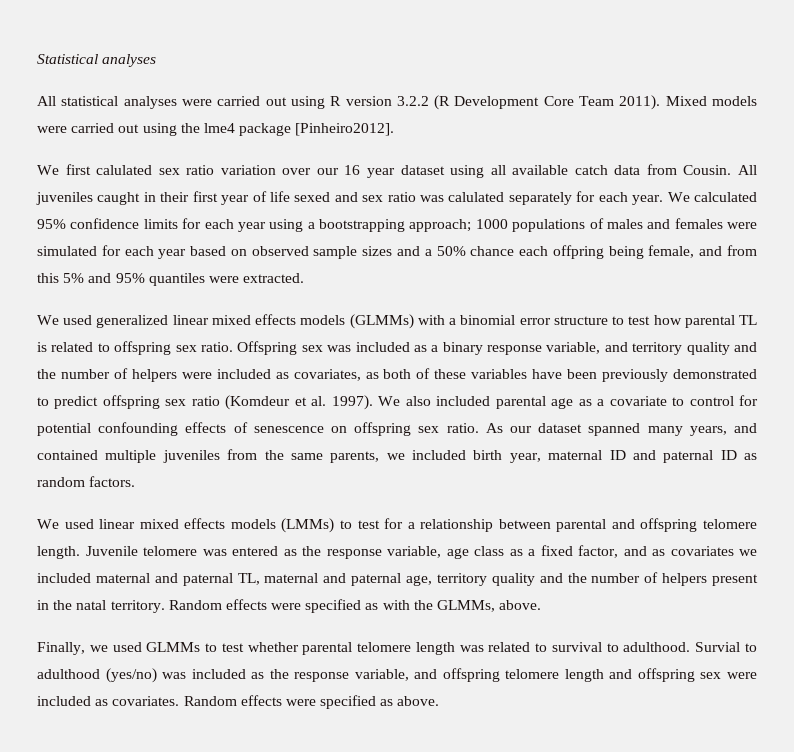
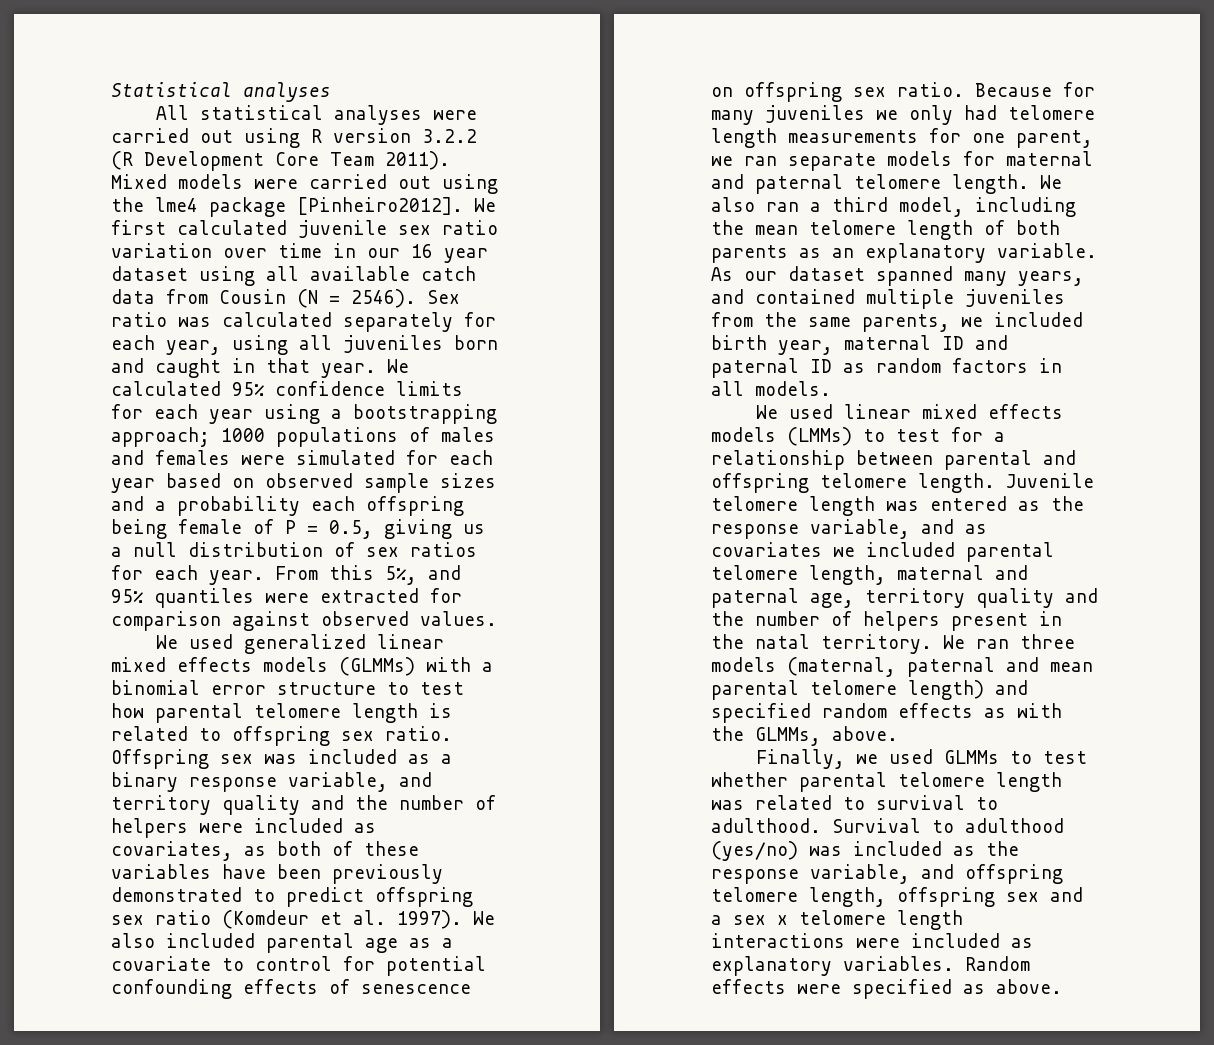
- Mixed models were carried out using the lme4 package [Pinheiro2012].
- We first calulated sex ratio variation over our 16 year dataset using all available catch data from Cousin. All juveniles caught in their first year of life sexed and sex ratio was calulated separately for each year.
+ Mixed models were carried out using the lme4 package [Pinheiro2012]. We first calculated juvenile sex ratio variation over time in our 16 year dataset using all available catch data from Cousin (N = 2546). Sex ratio was calculated separately for each year, using all juveniles born and caught in that year.
- We calculated 95% confidence limits for each year using a bootstrapping approach; 1000 populations of males and females were simulated for each year based on observed sample sizes and a 50% chance each offpring being female, and from this 5% and 95% quantiles were extracted.
+ We calculated 95% confidence limits for each year using a bootstrapping approach; 1000 populations of males and females were simulated for each year based on observed sample sizes and a probability each offspring being female of P = 0.5, giving us a null distribution of sex ratios for each year. From this 5%, and 95% quantiles were extracted for comparison against observed values.
- We used generalized linear mixed effects models (GLMMs) with a binomial error structure to test how parental TL is related to offspring sex ratio.
+ We used generalized linear mixed effects models (GLMMs) with a binomial error structure to test how parental telomere length is related to offspring sex ratio.
+ Because for many juveniles we only had telomere length measurements for one parent, we ran separate models for maternal and paternal telomere length. We also ran a third model, including the mean telomere length of both parents as an explanatory variable.
- As our dataset spanned many years, and contained multiple juveniles from the same parents, we included birth year, maternal ID and paternal ID as random factors.
+ As our dataset spanned many years, and contained multiple juveniles from the same parents, we included birth year, maternal ID and paternal ID as random factors in all models.
- Juvenile telomere was entered as the response variable, age class as a fixed factor, and as covariates we included maternal and paternal TL, maternal and paternal age, territory quality and the number of helpers present in the natal territory.
+ Juvenile telomere length was entered as the response variable, and as covariates we included parental telomere length, maternal and paternal age, territory quality and the number of helpers present in the natal territory.
- Random effects were specified as with the GLMMs, above.
+ We ran three models (maternal, paternal and mean parental telomere length) and specified random effects as with the GLMMs, above.
- Survial to adulthood (yes/no) was included as the response variable, and offspring telomere length and offspring sex were included as covariates.
+ Survival to adulthood (yes/no) was included as the response variable, and offspring telomere length, offspring sex and a sex x telomere length interactions were included as explanatory variables.

